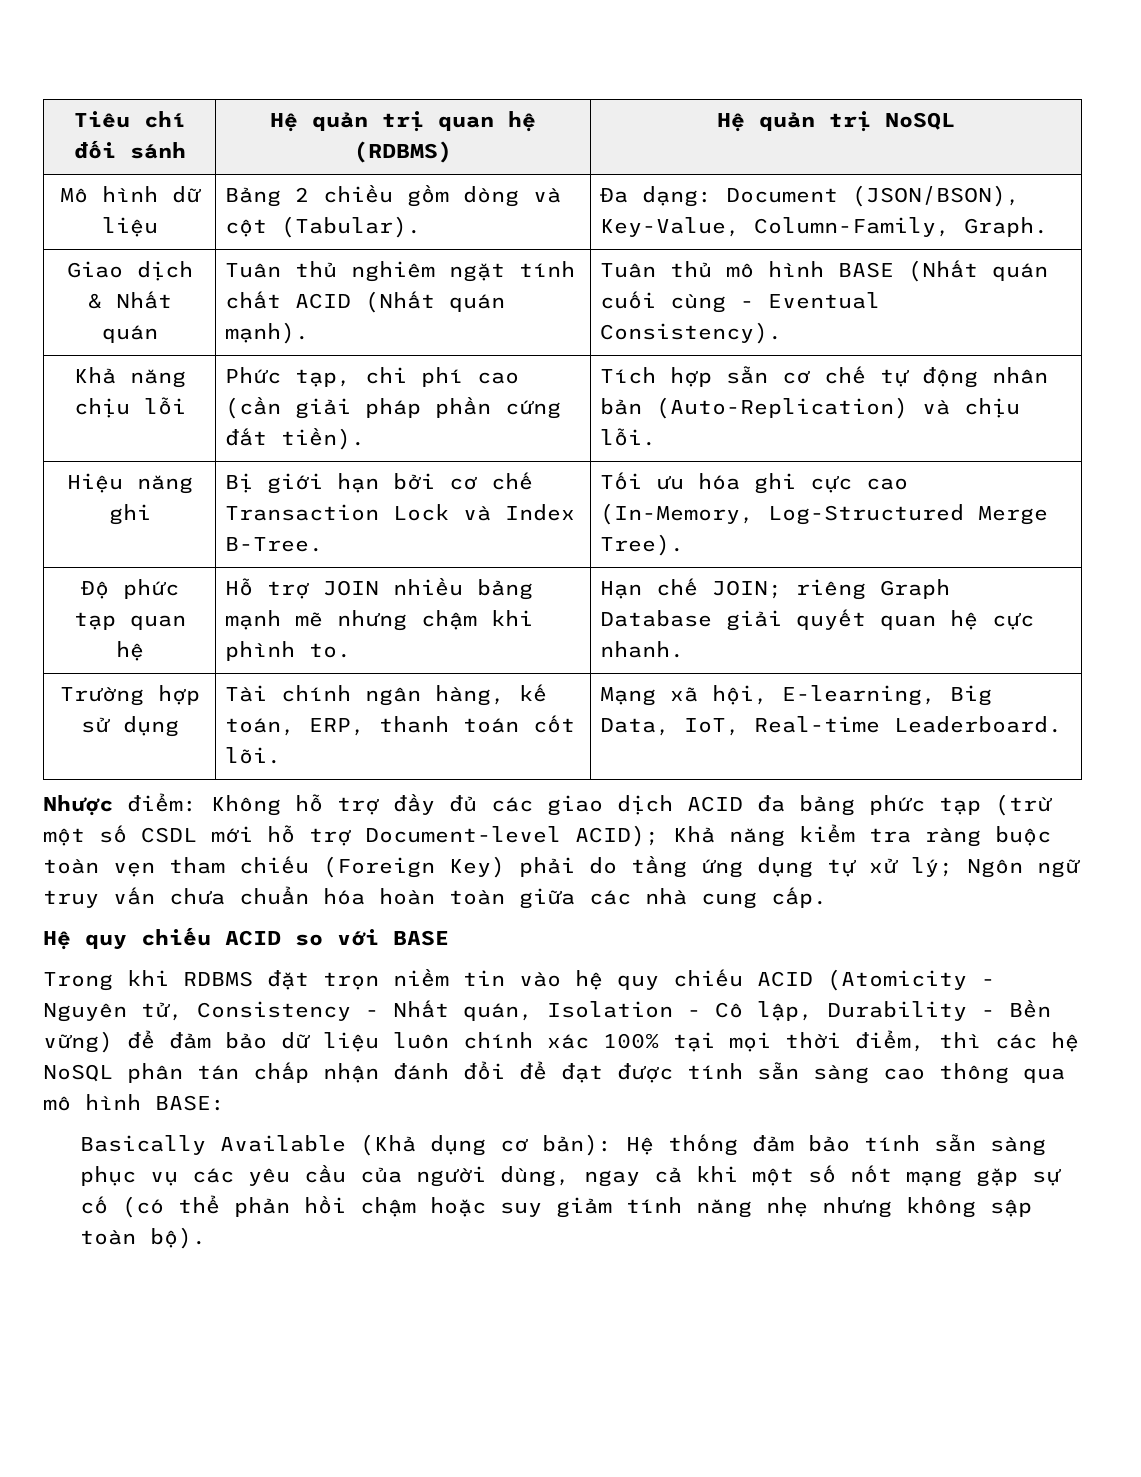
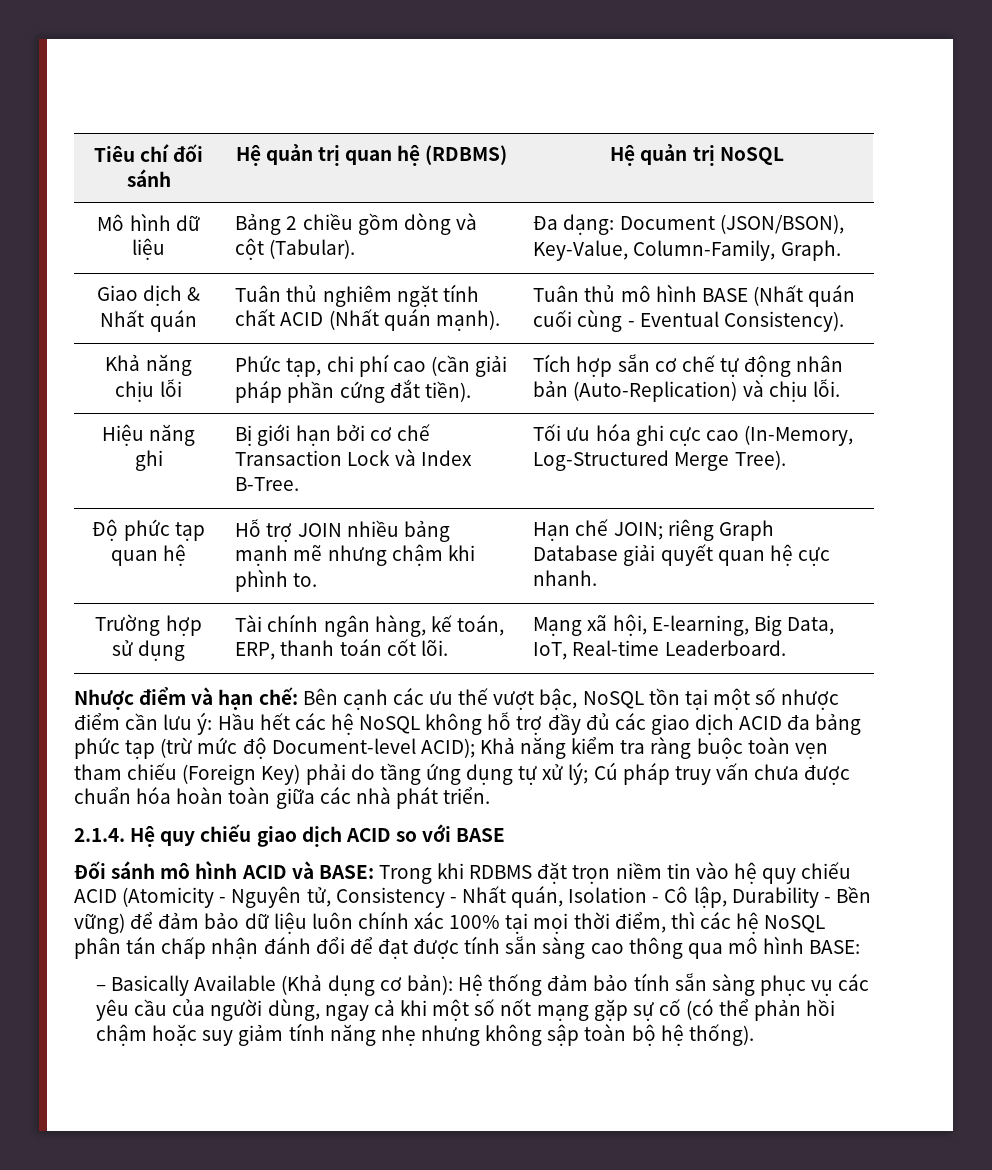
- Nhược điểm: Không hỗ trợ đầy đủ các giao dịch ACID đa bảng phức tạp (trừ một số CSDL mới hỗ trợ Document-level ACID); Khả năng kiểm tra ràng buộc toàn vẹn tham chiếu (Foreign Key) phải do tầng ứng dụng tự xử lý; Ngôn ngữ truy vấn chưa chuẩn hóa hoàn toàn giữa các nhà cung cấp.
- Hệ quy chiếu ACID so với BASE
+ Nhược điểm và hạn chế: Bên cạnh các ưu thế vượt bậc, NoSQL tồn tại một số nhược điểm cần lưu ý: Hầu hết các hệ NoSQL không hỗ trợ đầy đủ các giao dịch ACID đa bảng phức tạp (trừ mức độ Document-level ACID); Khả năng kiểm tra ràng buộc toàn vẹn tham chiếu (Foreign Key) phải do tầng ứng dụng tự xử lý; Cú pháp truy vấn chưa được chuẩn hóa hoàn toàn giữa các nhà phát triển.
+ 2.1.4. Hệ quy chiếu giao dịch ACID so với BASE
+ Đối sánh mô hình ACID và BASE:
- Basically Available (Khả dụng cơ bản): Hệ thống đảm bảo tính sẵn sàng phục vụ các yêu cầu của người dùng, ngay cả khi một số nốt mạng gặp sự cố (có thể phản hồi chậm hoặc suy giảm tính năng nhẹ nhưng không sập toàn bộ).
+ – Basically Available (Khả dụng cơ bản): Hệ thống đảm bảo tính sẵn sàng phục vụ các yêu cầu của người dùng, ngay cả khi một số nốt mạng gặp sự cố (có thể phản hồi chậm hoặc suy giảm tính năng nhẹ nhưng không sập toàn bộ hệ thống).

